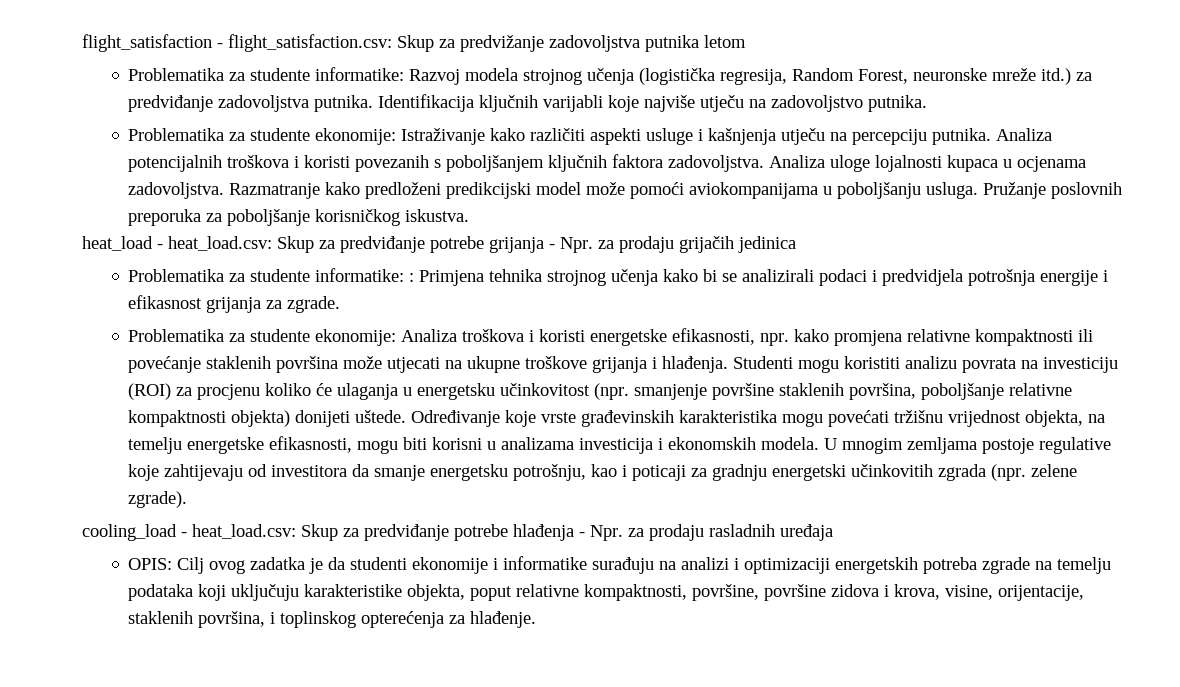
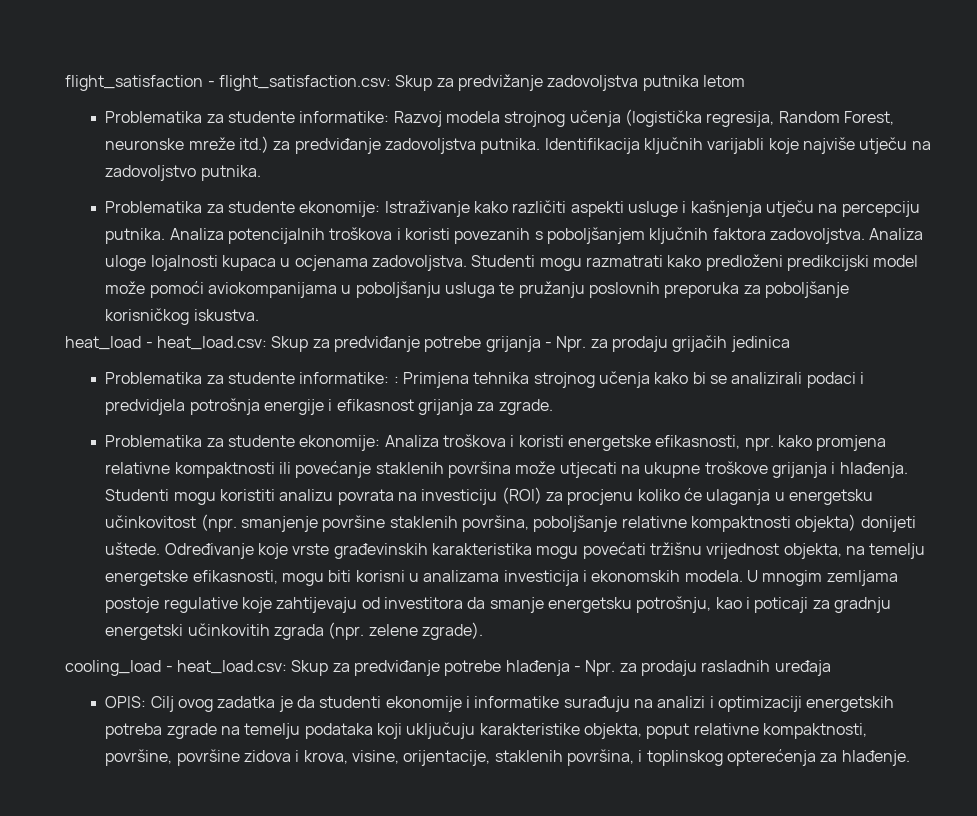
- Razmatranje kako predloženi predikcijski model može pomoći aviokompanijama u poboljšanju usluga. Pružanje poslovnih preporuka za poboljšanje korisničkog iskustva.
+ Studenti mogu razmatrati kako predloženi predikcijski model može pomoći aviokompanijama u poboljšanju usluga te pružanju poslovnih preporuka za poboljšanje korisničkog iskustva.

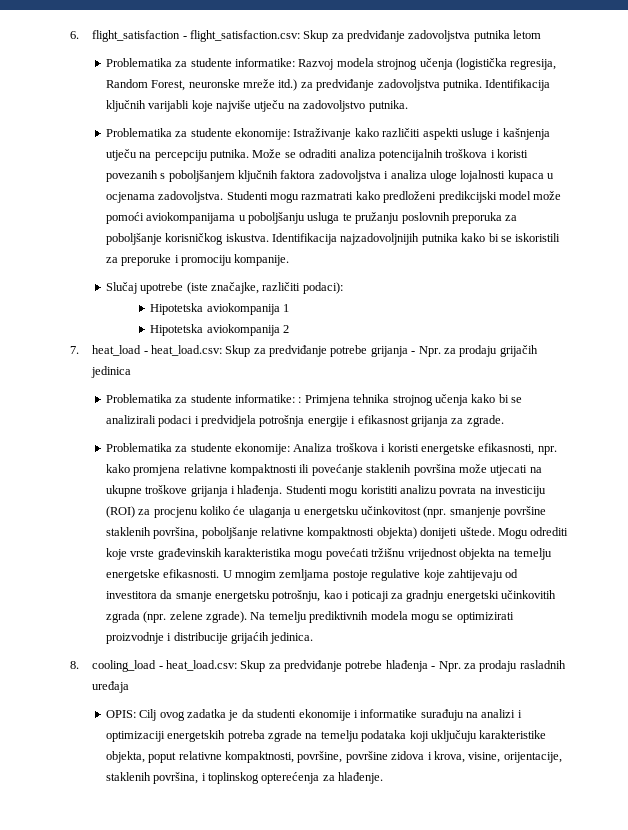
- flight_satisfaction - flight_satisfaction.csv: Skup za predvižanje zadovoljstva putnika letom
+ 6. flight_satisfaction - flight_satisfaction.csv: Skup za predviđanje zadovoljstva putnika letom
- Analiza potencijalnih troškova i koristi povezanih s poboljšanjem ključnih faktora zadovoljstva. Analiza uloge lojalnosti kupaca u ocjenama zadovoljstva.
+ Može se odraditi analiza potencijalnih troškova i koristi povezanih s poboljšanjem ključnih faktora zadovoljstva i analiza uloge lojalnosti kupaca u ocjenama zadovoljstva.
- Studenti mogu razmatrati kako predloženi predikcijski model može pomoći aviokompanijama u poboljšanju usluga te pružanju poslovnih preporuka za poboljšanje korisničkog iskustva.
- heat_load - heat_load.csv: Skup za predviđanje potrebe grijanja - Npr. za prodaju grijačih jedinica
+ Studenti mogu razmatrati kako predloženi predikcijski model može pomoći aviokompanijama u poboljšanju usluga te pružanju poslovnih preporuka za poboljšanje korisničkog iskustva. Identifikacija najzadovoljnijih putnika kako bi se iskoristili za preporuke i promociju kompanije.
+ Slučaj upotrebe (iste značajke, različiti podaci):
+ Hipotetska aviokompanija 1
+ Hipotetska aviokompanija 2
+ 7. heat_load - heat_load.csv: Skup za predviđanje potrebe grijanja - Npr. za prodaju grijačih jedinica
- Određivanje koje vrste građevinskih karakteristika mogu povećati tržišnu vrijednost objekta, na temelju energetske efikasnosti, mogu biti korisni u analizama investicija i ekonomskih modela.
+ Mogu odrediti koje vrste građevinskih karakteristika mogu povećati tržišnu vrijednost objekta na temelju energetske efikasnosti.
- U mnogim zemljama postoje regulative koje zahtijevaju od investitora da smanje energetsku potrošnju, kao i poticaji za gradnju energetski učinkovitih zgrada (npr. zelene zgrade).
- cooling_load - heat_load.csv: Skup za predviđanje potrebe hlađenja - Npr. za prodaju rasladnih uređaja
+ U mnogim zemljama postoje regulative koje zahtijevaju od investitora da smanje energetsku potrošnju, kao i poticaji za gradnju energetski učinkovitih zgrada (npr. zelene zgrade). Na temelju prediktivnih modela mogu se optimizirati proizvodnje i distribucije grijaćih jedinica.
+ 8. cooling_load - heat_load.csv: Skup za predviđanje potrebe hlađenja - Npr. za prodaju rasladnih uređaja

